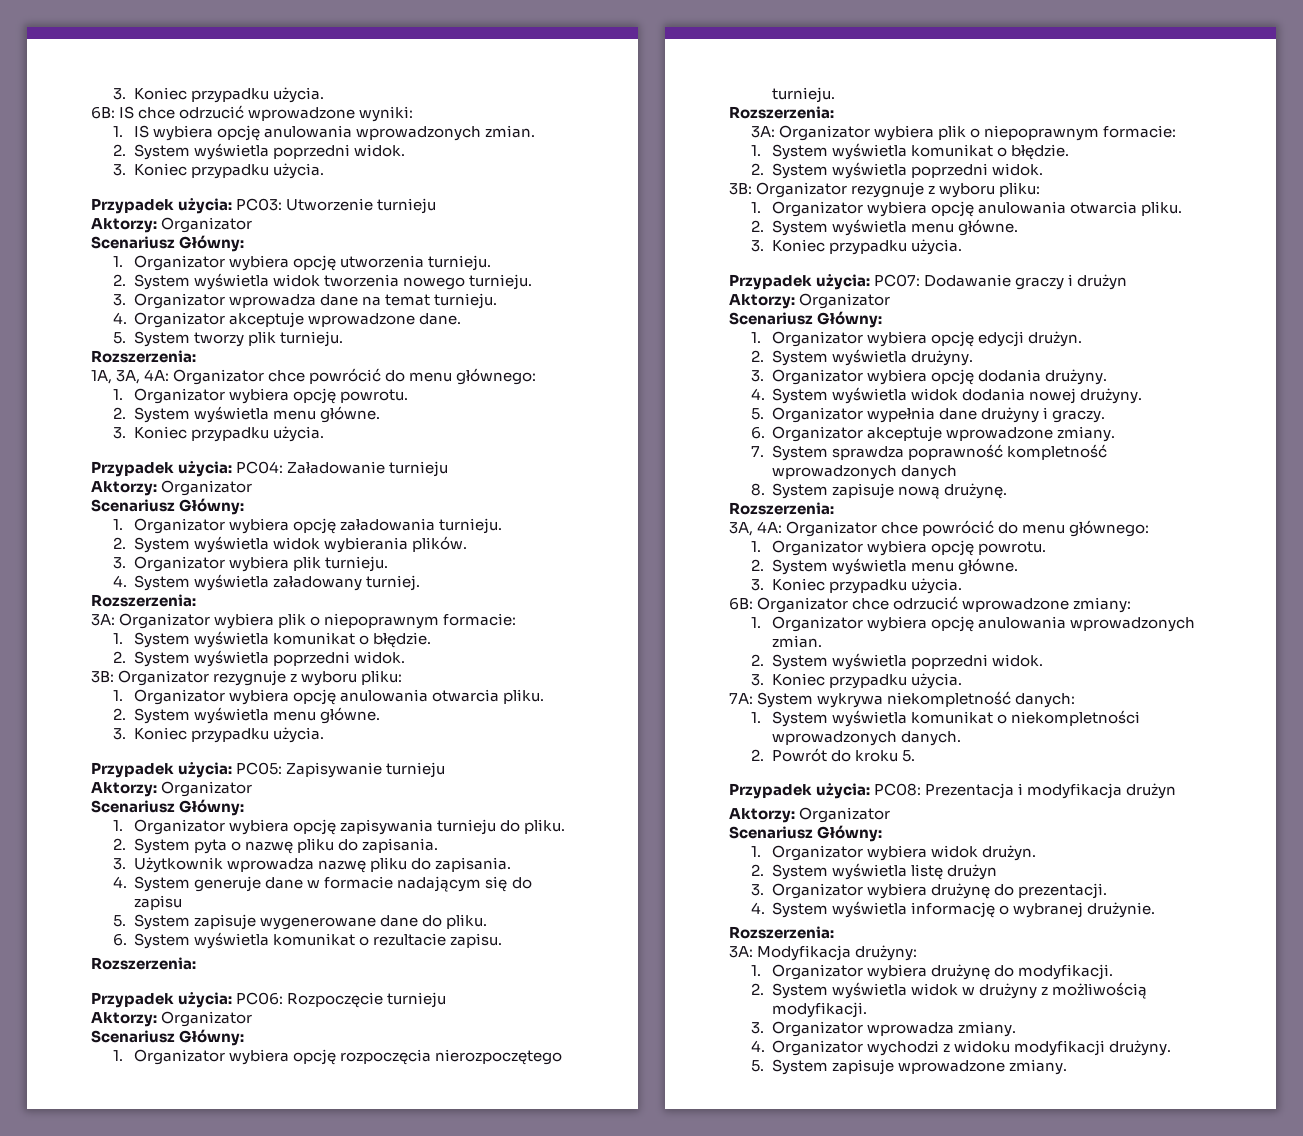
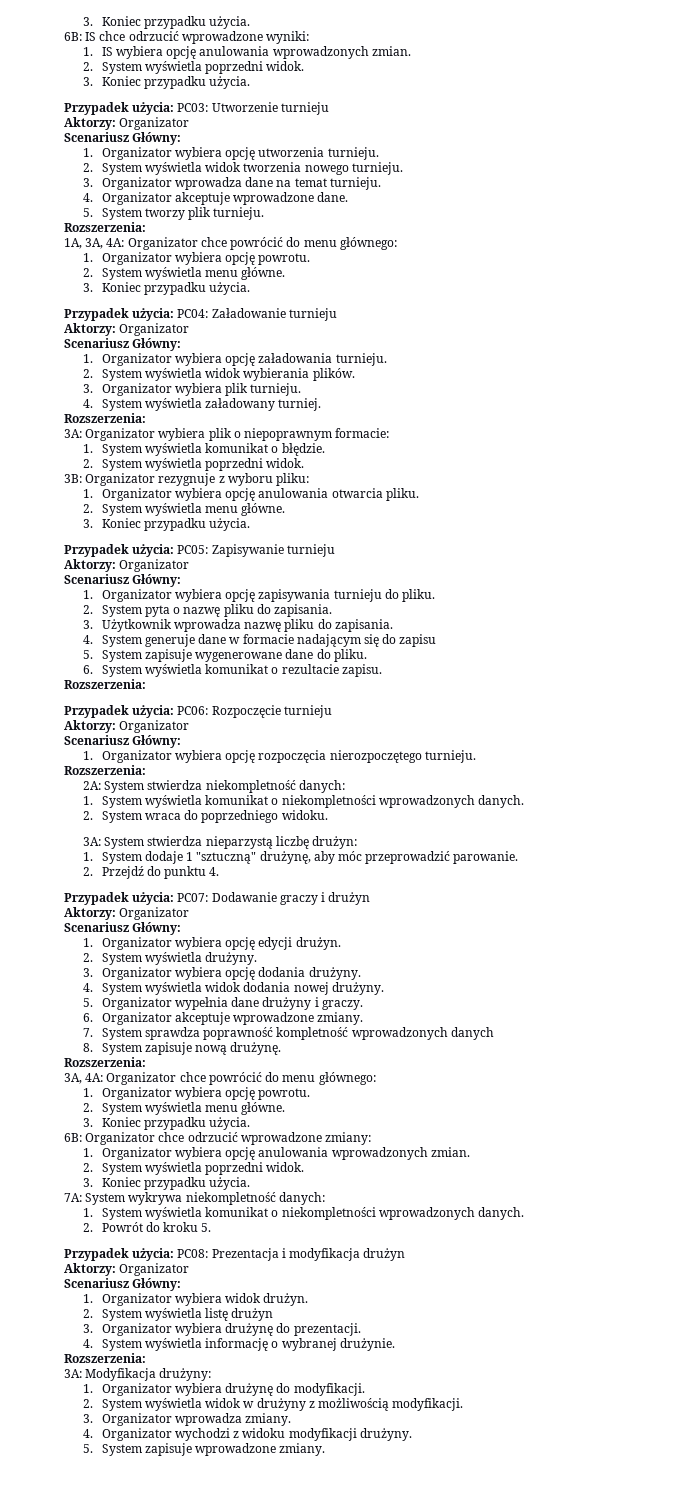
  1. Organizator wybiera opcję rozpoczęcia nierozpoczętego turnieju.
  Rozszerzenia:
- 3A: Organizator wybiera plik o niepoprawnym formacie:
- 1. System wyświetla komunikat o błędzie.
- 2. System wyświetla poprzedni widok.
- 3B: Organizator rezygnuje z wyboru pliku:
- 1. Organizator wybiera opcję anulowania otwarcia pliku.
- 2. System wyświetla menu główne.
- 3. Koniec przypadku użycia.
+ 2A: System stwierdza niekompletność danych:
+ 1. System wyświetla komunikat o niekompletności wprowadzonych danych.
+ 2. System wraca do poprzedniego widoku.
+ 3A: System stwierdza nieparzystą liczbę drużyn:
+ 1. System dodaje 1 "sztuczną" drużynę, aby móc przeprowadzić parowanie.
+ 2. Przejdź do punktu 4.

